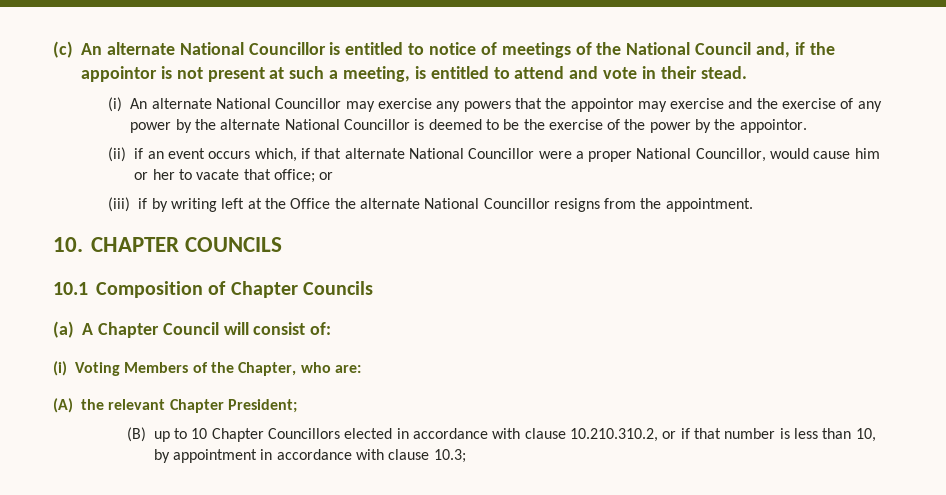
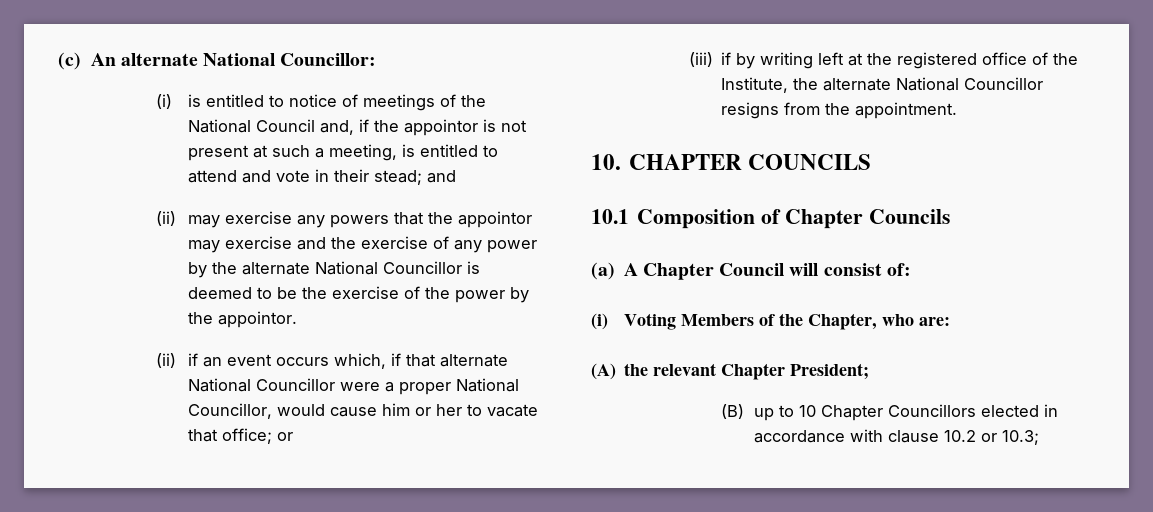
- (c) An alternate National Councillor is entitled to notice of meetings of the National Council and, if the appointor is not present at such a meeting, is entitled to attend and vote in their stead.
- (i) An alternate National Councillor may exercise any powers that the appointor may exercise and the exercise of any power by the alternate National Councillor is deemed to be the exercise of the power by the appointor.
+ (c) An alternate National Councillor:
+ (i) is entitled to notice of meetings of the National Council and, if the appointor is not present at such a meeting, is entitled to attend and vote in their stead; and
+ (ii) may exercise any powers that the appointor may exercise and the exercise of any power by the alternate National Councillor is deemed to be the exercise of the power by the appointor.
- (iii) if by writing left at the Office the alternate National Councillor resigns from the appointment.
+ (iii) if by writing left at the registered office of the Institute, the alternate National Councillor resigns from the appointment.
- (B) up to 10 Chapter Councillors elected in accordance with clause 10.210.310.2, or if that number is less than 10, by appointment in accordance with clause 10.3;
+ (B) up to 10 Chapter Councillors elected in accordance with clause 10.2 or 10.3;

